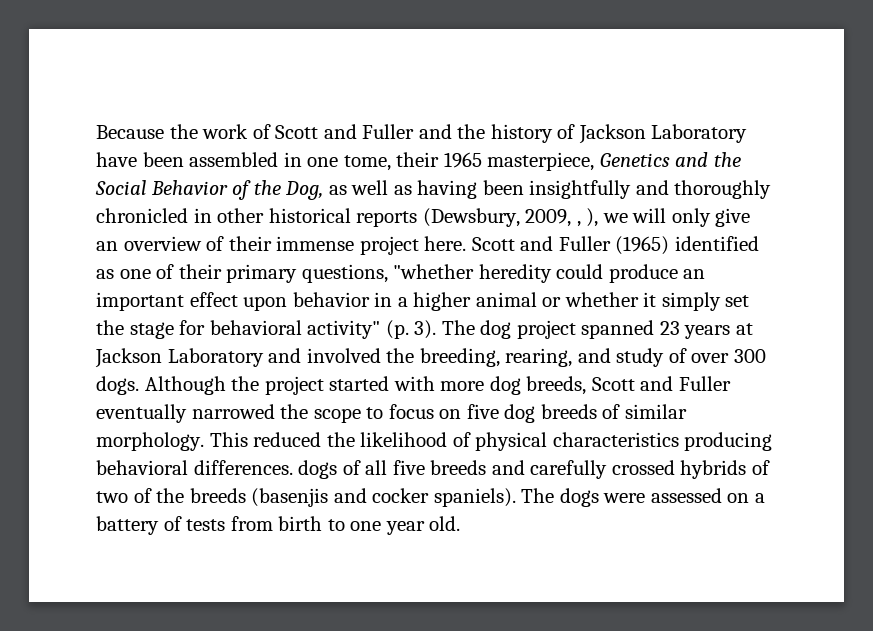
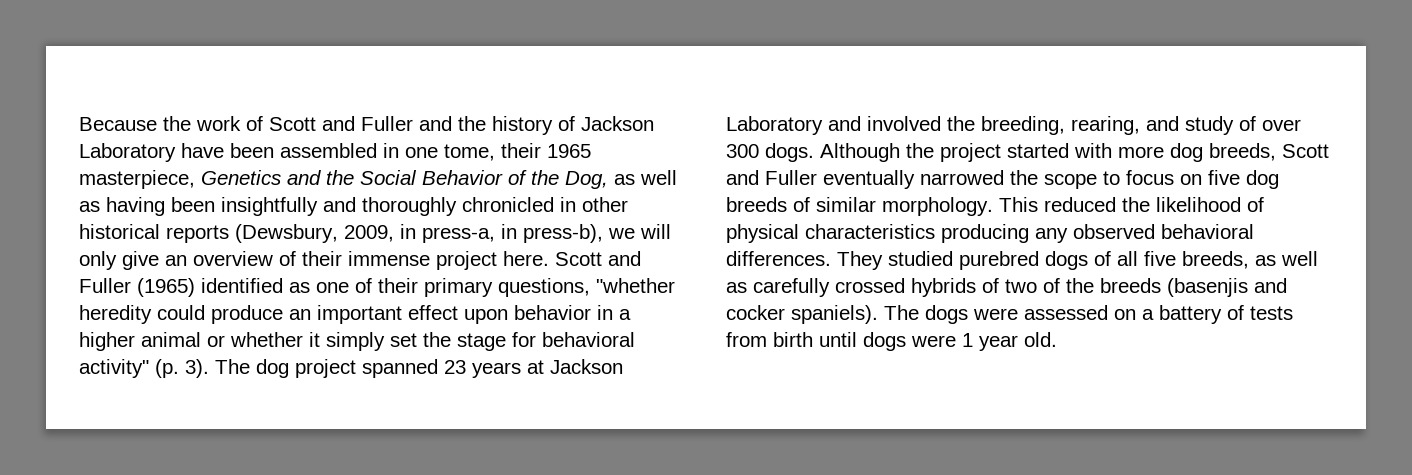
- Because the work of Scott and Fuller and the history of Jackson Laboratory have been assembled in one tome, their 1965 masterpiece, Genetics and the Social Behavior of the Dog, as well as having been insightfully and thoroughly chronicled in other historical reports (Dewsbury, 2009, , ), we will only give an overview of their immense project here.
+ Because the work of Scott and Fuller and the history of Jackson Laboratory have been assembled in one tome, their 1965 masterpiece, Genetics and the Social Behavior of the Dog, as well as having been insightfully and thoroughly chronicled in other historical reports (Dewsbury, 2009, in press-a, in press-b), we will only give an overview of their immense project here.
- This reduced the likelihood of physical characteristics producing behavioral differences. dogs of all five breeds and carefully crossed hybrids of two of the breeds (basenjis and cocker spaniels).
+ This reduced the likelihood of physical characteristics producing any observed behavioral differences. They studied purebred dogs of all five breeds, as well as carefully crossed hybrids of two of the breeds (basenjis and cocker spaniels).
- The dogs were assessed on a battery of tests from birth to one year old.
+ The dogs were assessed on a battery of tests from birth until dogs were 1 year old.

